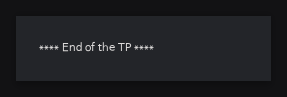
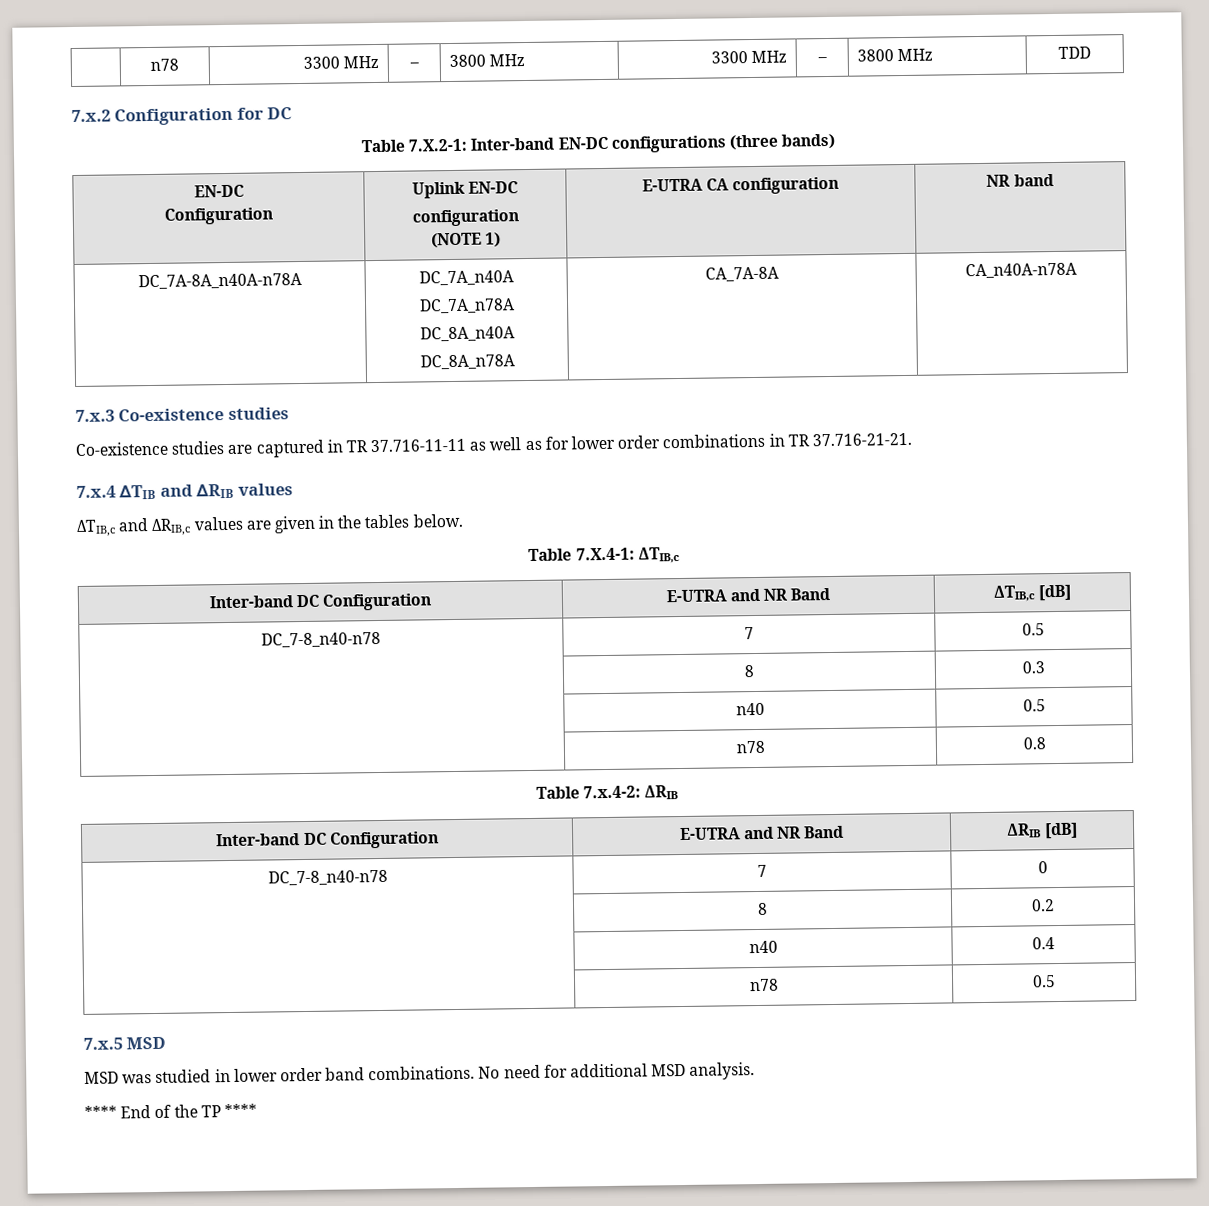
+ | n78 | 3300 MHz | – | 3800 MHz | 3300 MHz | – | 3800 MHz | TDD
+ 7.x.2 Configuration for DC
+ Table 7.X.2-1: Inter-band EN-DC configurations (three bands)
+ EN-DC
+ Configuration | Uplink EN-DC
+ configuration
+ (NOTE 1) | E-UTRA CA configuration | NR band
+ DC_7A-8A_n40A-n78A | DC_7A_n40A
+ DC_7A_n78A
+ DC_8A_n40A
+ DC_8A_n78A | CA_7A-8A | CA_n40A-n78A
+ 7.x.3 Co-existence studies
+ Co-existence studies are captured in TR 37.716-11-11 as well as for lower order combinations in TR 37.716-21-21.
+ 7.x.4 ∆TIB and ∆RIB values
+ ΔTIB,c and ΔRIB,c values are given in the tables below.
+ Table 7.X.4-1: ΔTIB,c
+ Inter-band DC Configuration | E-UTRA and NR Band | ΔTIB,c [dB]
+ DC_7-8_n40-n78 | 7 | 0.5
+ | 8 | 0.3
+ | n40 | 0.5
+ | n78 | 0.8
+ Table 7.x.4-2: ΔRIB
+ Inter-band DC Configuration | E-UTRA and NR Band | ΔRIB [dB]
+ DC_7-8_n40-n78 | 7 | 0
+ | 8 | 0.2
+ | n40 | 0.4
+ | n78 | 0.5
+ 7.x.5 MSD
+ MSD was studied in lower order band combinations. No need for additional MSD analysis.

